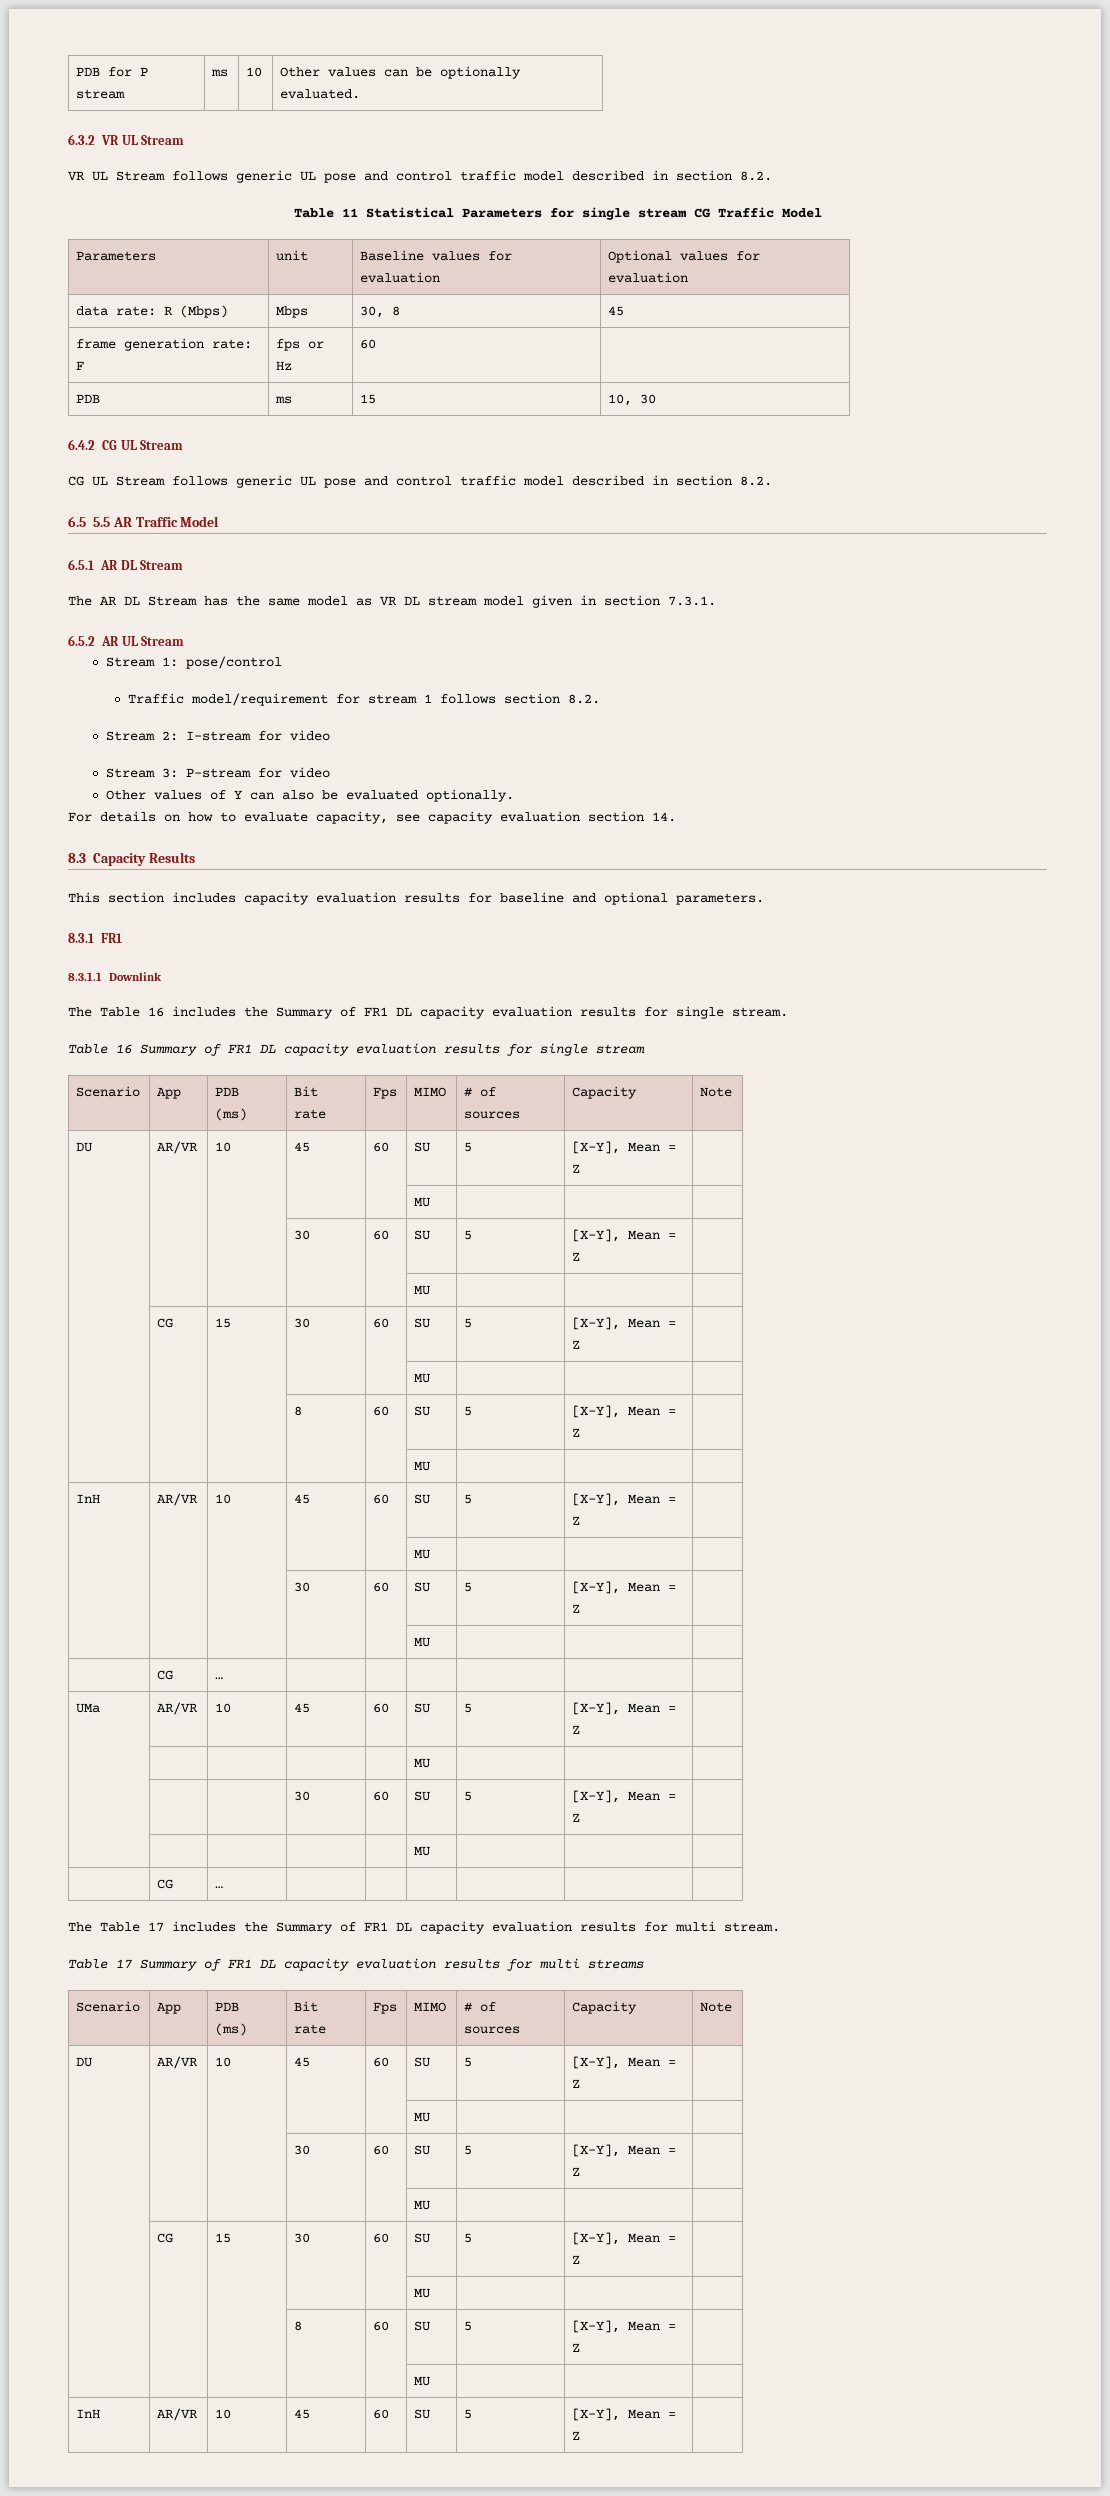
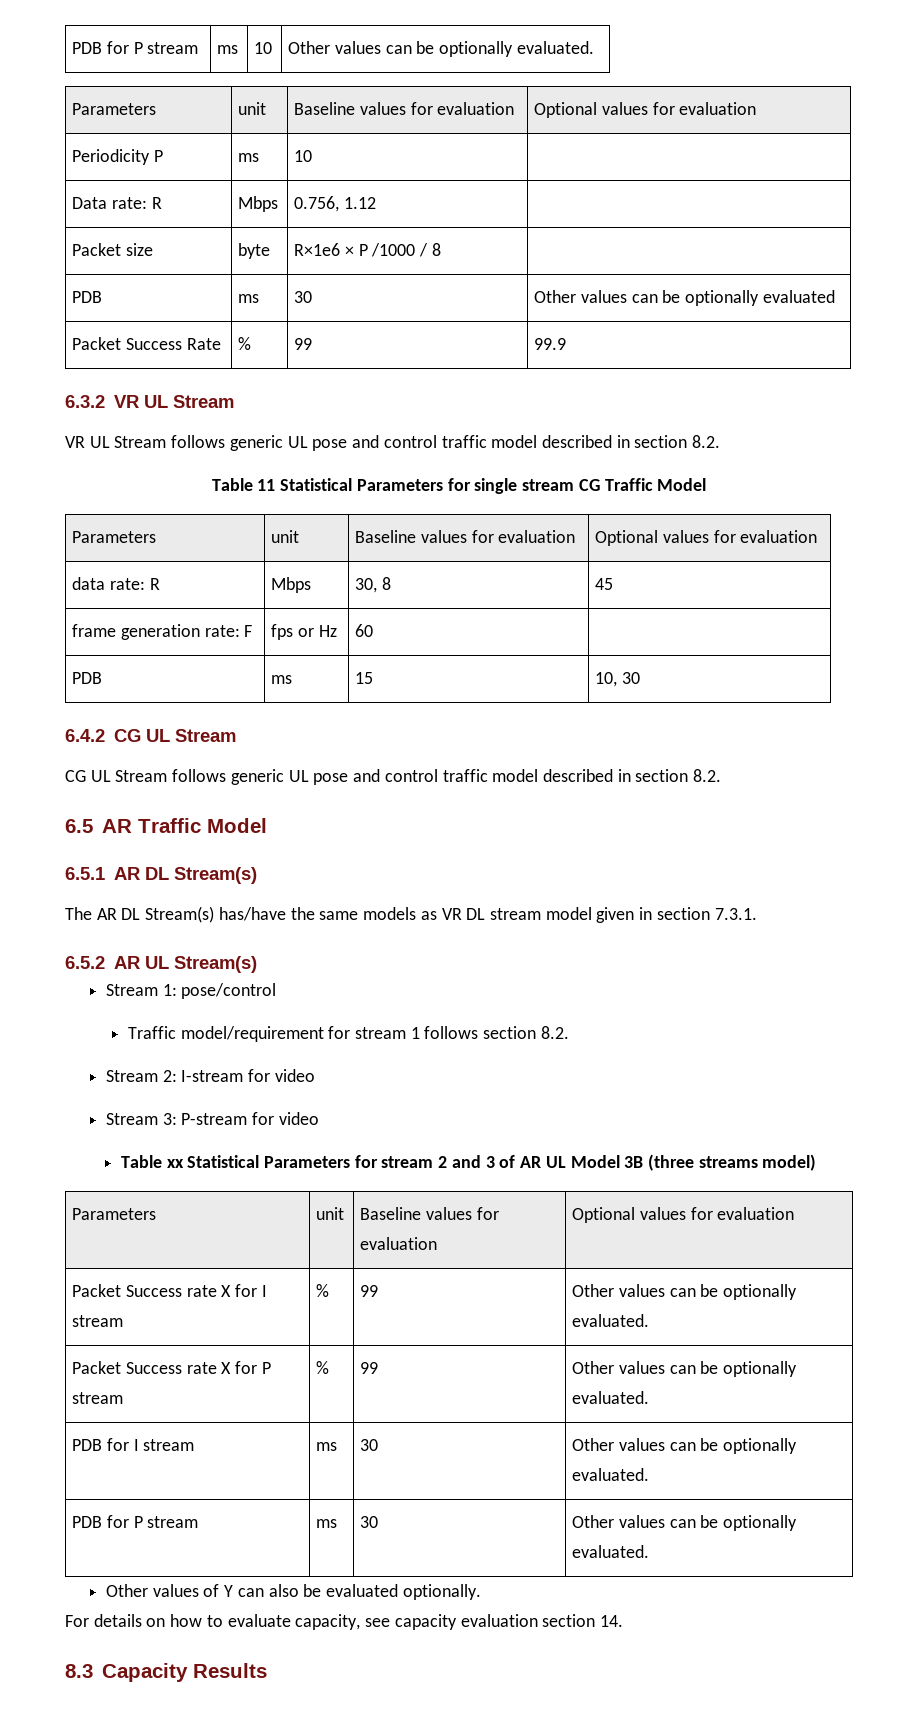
  PDB for P stream | ms | 10 | Other values can be optionally evaluated.
+ Parameters | unit | Baseline values for evaluation | Optional values for evaluation
+ Periodicity P | ms | 10 |
+ Data rate: R | Mbps | 0.756, 1.12 |
+ Packet size | byte | R×1e6 × P /1000 / 8 |
+ PDB | ms | 30 | Other values can be optionally evaluated
+ Packet Success Rate | % | 99 | 99.9
- data rate: R (Mbps) | Mbps | 30, 8 | 45
+ data rate: R | Mbps | 30, 8 | 45
- 6.5 5.5 AR Traffic Model
+ 6.5 AR Traffic Model
- 6.5.1 AR DL Stream
+ 6.5.1 AR DL Stream(s)
- The AR DL Stream has the same model as VR DL stream model given in section 7.3.1.
+ The AR DL Stream(s) has/have the same models as VR DL stream model given in section 7.3.1.
- 6.5.2 AR UL Stream
+ 6.5.2 AR UL Stream(s)
+ Table xx Statistical Parameters for stream 2 and 3 of AR UL Model 3B (three streams model)
+ Parameters | unit | Baseline values for evaluation | Optional values for evaluation
+ Packet Success rate X for I stream | % | 99 | Other values can be optionally evaluated.
+ Packet Success rate X for P stream | % | 99 | Other values can be optionally evaluated.
+ PDB for I stream | ms | 30 | Other values can be optionally evaluated.
+ PDB for P stream | ms | 30 | Other values can be optionally evaluated.
- This section includes capacity evaluation results for baseline and optional parameters.
- 8.3.1 FR1
- 8.3.1.1 Downlink
- The Table 16 includes the Summary of FR1 DL capacity evaluation results for single stream.
- Table 16 Summary of FR1 DL capacity evaluation results for single stream
- Scenario | App | PDB (ms) | Bit rate | Fps | MIMO | # of sources | Capacity | Note
- DU | AR/VR | 10 | 45 | 60 | SU | 5 | [X-Y], Mean = Z |
- | | | | | MU | | |
- | | | 30 | 60 | SU | 5 | [X-Y], Mean = Z |
- | | | | | MU | | |
- | CG | 15 | 30 | 60 | SU | 5 | [X-Y], Mean = Z |
- | | | | | MU | | |
- | | | 8 | 60 | SU | 5 | [X-Y], Mean = Z |
- | | | | | MU | | |
- InH | AR/VR | 10 | 45 | 60 | SU | 5 | [X-Y], Mean = Z |
- | | | | | MU | | |
- | | | 30 | 60 | SU | 5 | [X-Y], Mean = Z |
- | | | | | MU | | |
- | CG | … | | | | | |
- UMa | AR/VR | 10 | 45 | 60 | SU | 5 | [X-Y], Mean = Z |
- | | | | | MU | | |
- | | | 30 | 60 | SU | 5 | [X-Y], Mean = Z |
- | | | | | MU | | |
- | CG | … | | | | | |
- The Table 17 includes the Summary of FR1 DL capacity evaluation results for multi stream.
- Table 17 Summary of FR1 DL capacity evaluation results for multi streams
- Scenario | App | PDB (ms) | Bit rate | Fps | MIMO | # of sources | Capacity | Note
- DU | AR/VR | 10 | 45 | 60 | SU | 5 | [X-Y], Mean = Z |
- | | | | | MU | | |
- | | | 30 | 60 | SU | 5 | [X-Y], Mean = Z |
- | | | | | MU | | |
- | CG | 15 | 30 | 60 | SU | 5 | [X-Y], Mean = Z |
- | | | | | MU | | |
- | | | 8 | 60 | SU | 5 | [X-Y], Mean = Z |
- | | | | | MU | | |
- InH | AR/VR | 10 | 45 | 60 | SU | 5 | [X-Y], Mean = Z |

